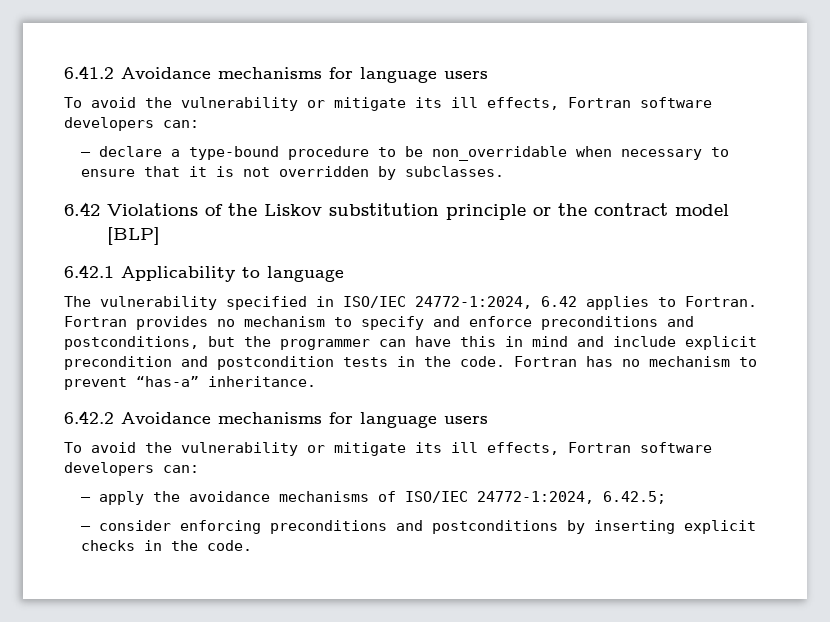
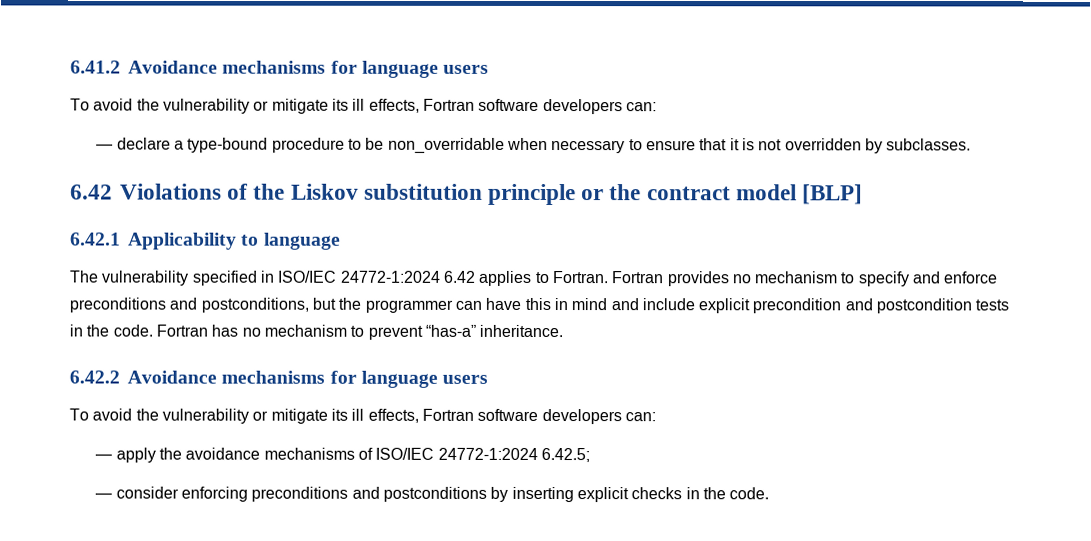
- The vulnerability specified in ISO/IEC 24772-1:2024, 6.42 applies to Fortran.
+ The vulnerability specified in ISO/IEC 24772-1:2024 6.42 applies to Fortran.
- — apply the avoidance mechanisms of ISO/IEC 24772-1:2024, 6.42.5;
+ — apply the avoidance mechanisms of ISO/IEC 24772-1:2024 6.42.5;

